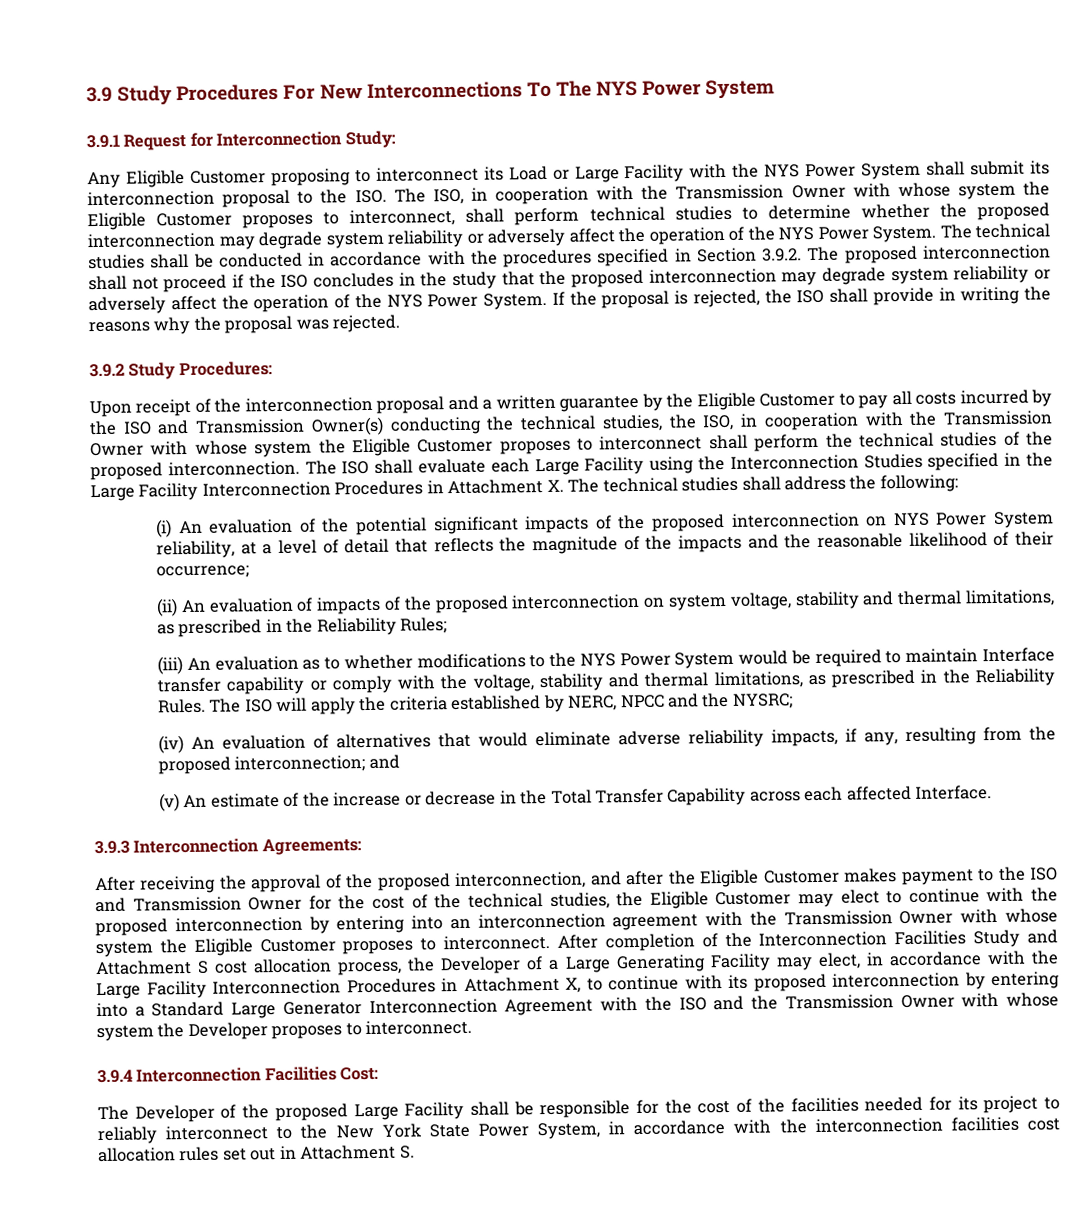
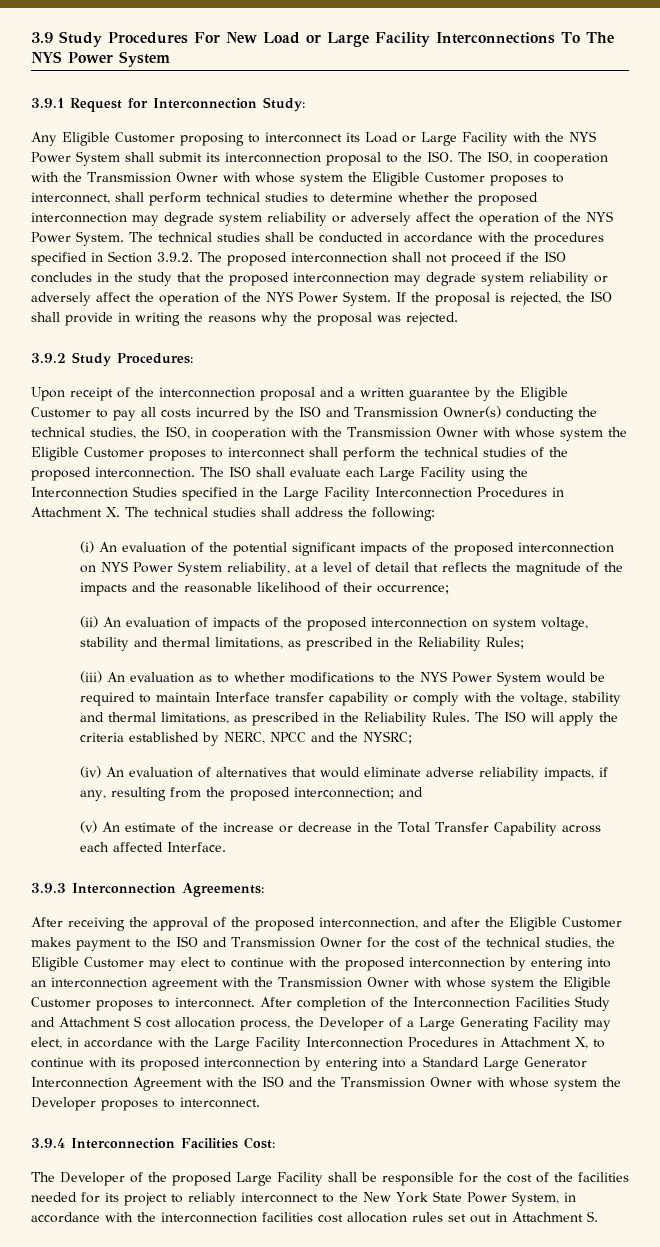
- 3.9 Study Procedures For New Interconnections To The NYS Power System
+ 3.9 Study Procedures For New Load or Large Facility Interconnections To The NYS Power System

